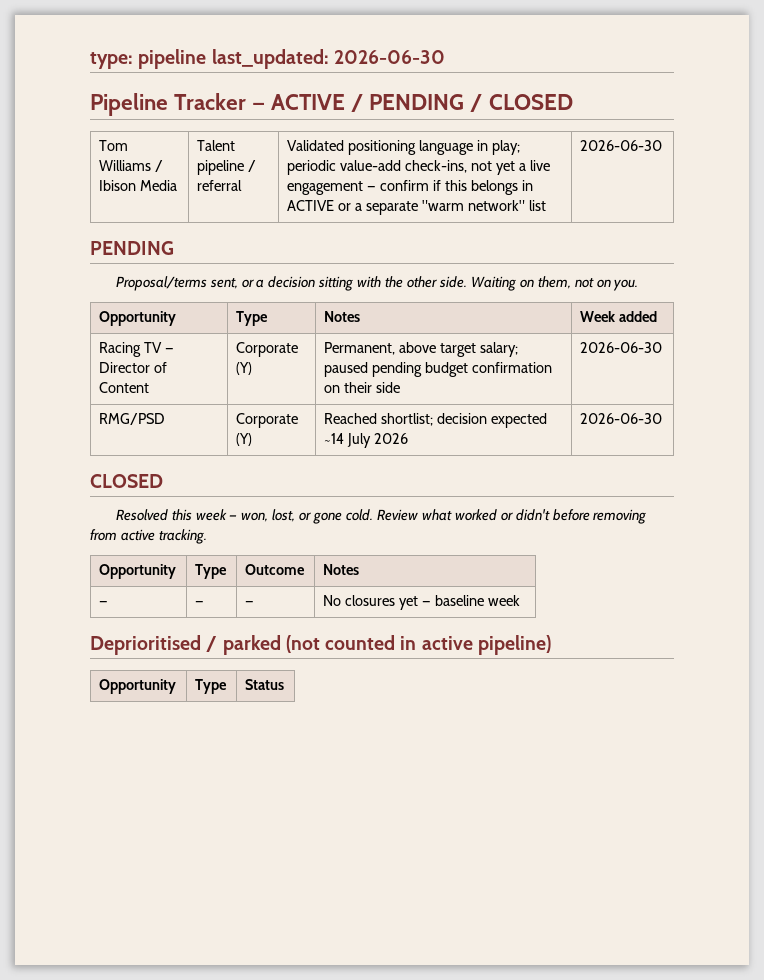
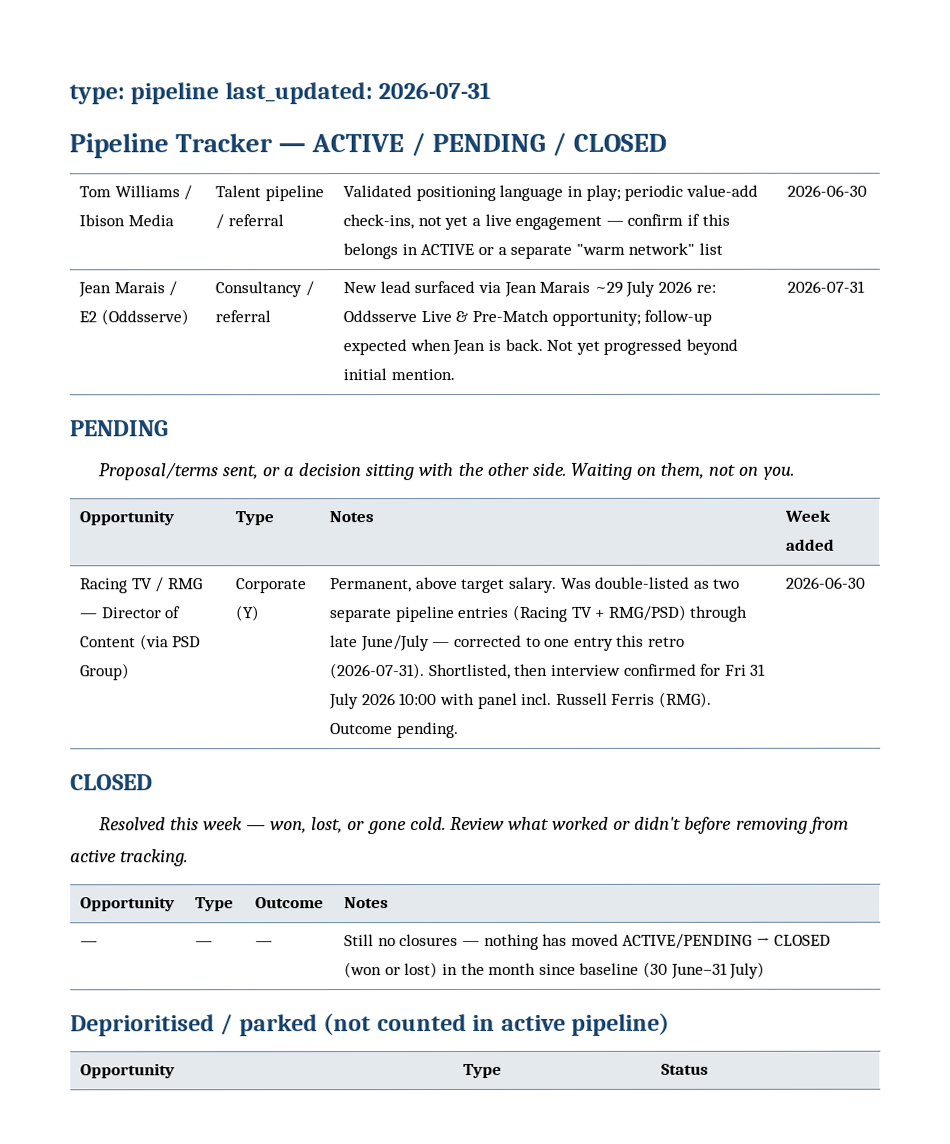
- type: pipeline last_updated: 2026-06-30
+ type: pipeline last_updated: 2026-07-31
+ Jean Marais / E2 (Oddsserve) | Consultancy / referral | New lead surfaced via Jean Marais ~29 July 2026 re: Oddsserve Live & Pre-Match opportunity; follow-up expected when Jean is back. Not yet progressed beyond initial mention. | 2026-07-31
- Racing TV — Director of Content
+ Racing TV / RMG — Director of Content (via PSD Group)
- Permanent, above target salary; paused pending budget confirmation on their side | 2026-06-30
- RMG/PSD | Corporate (Y) | Reached shortlist; decision expected ~14 July 2026 | 2026-06-30
+ Permanent, above target salary. Was double-listed as two separate pipeline entries (Racing TV + RMG/PSD) through late June/July — corrected to one entry this retro (2026-07-31). Shortlisted, then interview confirmed for Fri 31 July 2026 10:00 with panel incl. Russell Ferris (RMG). Outcome pending. | 2026-06-30
- — | — | — | No closures yet — baseline week
+ — | — | — | Still no closures — nothing has moved ACTIVE/PENDING → CLOSED (won or lost) in the month since baseline (30 June–31 July)

